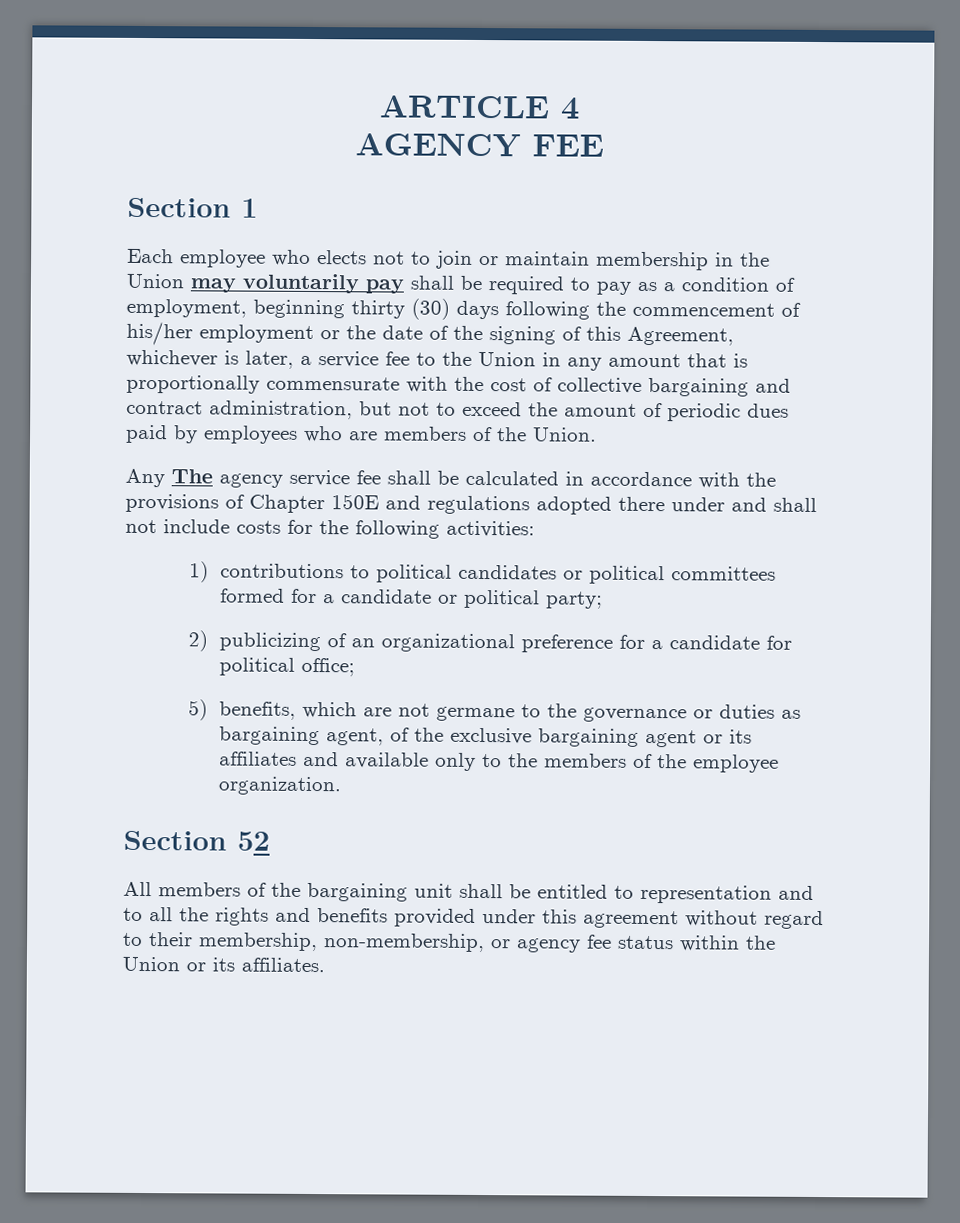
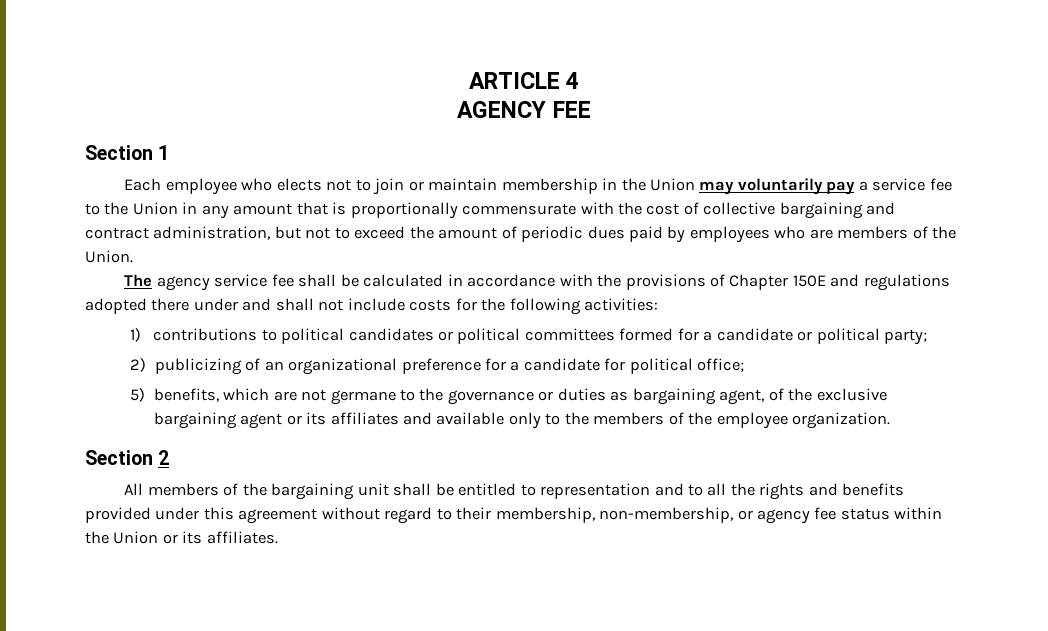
- Each employee who elects not to join or maintain membership in the Union may voluntarily pay shall be required to pay as a condition of employment, beginning thirty (30) days following the commencement of his/her employment or the date of the signing of this Agreement, whichever is later, a service fee to the Union in any amount that is proportionally commensurate with the cost of collective bargaining and contract administration, but not to exceed the amount of periodic dues paid by employees who are members of the Union.
+ Each employee who elects not to join or maintain membership in the Union may voluntarily pay a service fee to the Union in any amount that is proportionally commensurate with the cost of collective bargaining and contract administration, but not to exceed the amount of periodic dues paid by employees who are members of the Union.
- Any The agency service fee shall be calculated in accordance with the provisions of Chapter 150E and regulations adopted there under and shall not include costs for the following activities:
+ The agency service fee shall be calculated in accordance with the provisions of Chapter 150E and regulations adopted there under and shall not include costs for the following activities:
- Section 52
+ Section 2

